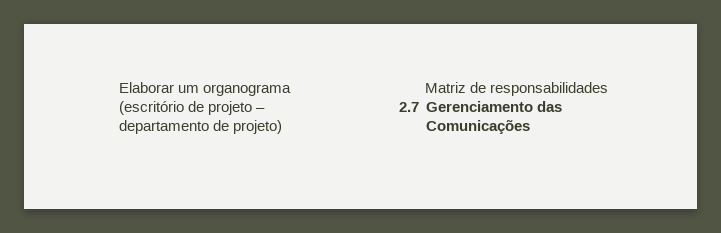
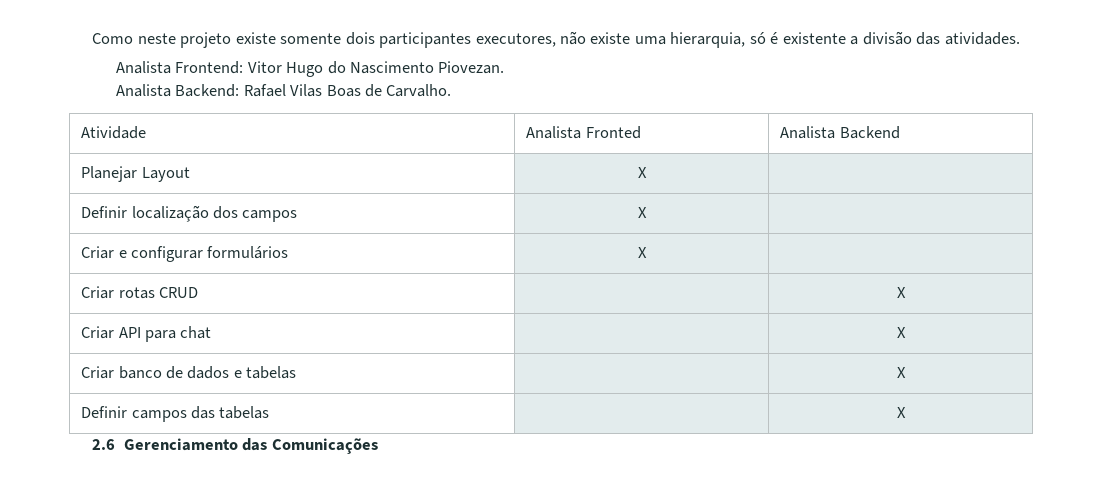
- Elaborar um organograma (escritório de projeto – departamento de projeto)
- Matriz de responsabilidades
- 2.7 Gerenciamento das Comunicações
+ Como neste projeto existe somente dois participantes executores, não existe uma hierarquia, só é existente a divisão das atividades.
+ Analista Frontend: Vitor Hugo do Nascimento Piovezan.
+ Analista Backend: Rafael Vilas Boas de Carvalho.
+ Atividade | Analista Fronted | Analista Backend
+ Planejar Layout | X |
+ Definir localização dos campos | X |
+ Criar e configurar formulários | X |
+ Criar rotas CRUD | | X
+ Criar API para chat | | X
+ Criar banco de dados e tabelas | | X
+ Definir campos das tabelas | | X
+ 2.6 Gerenciamento das Comunicações

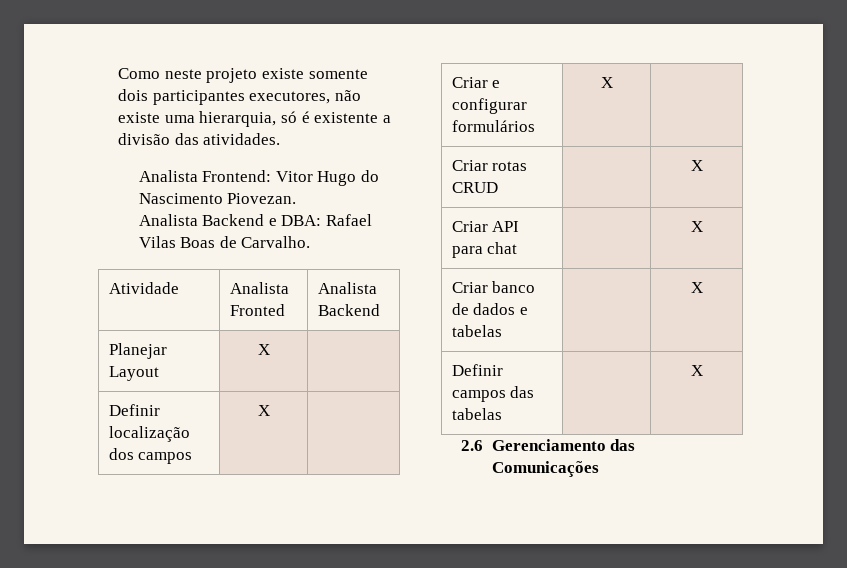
- Analista Backend: Rafael Vilas Boas de Carvalho.
+ Analista Backend e DBA: Rafael Vilas Boas de Carvalho.

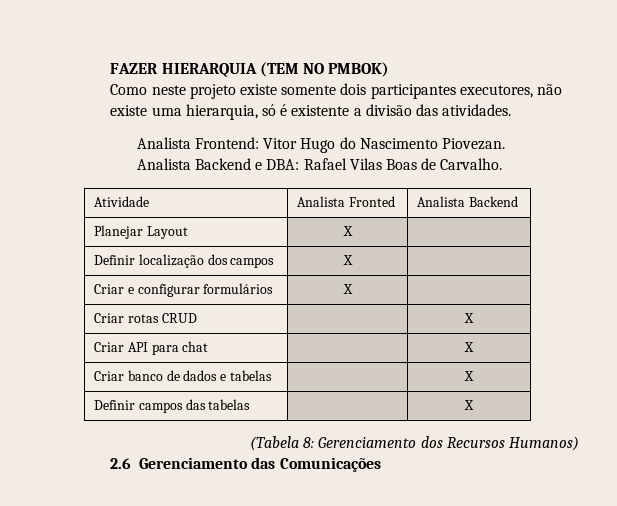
+ FAZER HIERARQUIA (TEM NO PMBOK)
+ (Tabela 8: Gerenciamento dos Recursos Humanos)

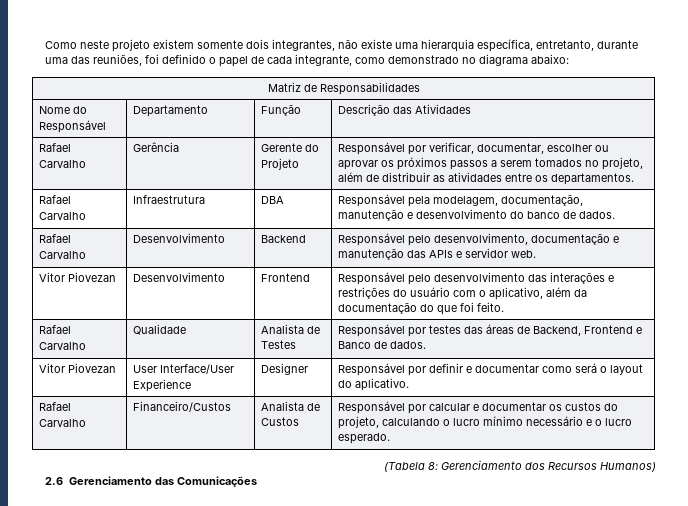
- FAZER HIERARQUIA (TEM NO PMBOK)
- Como neste projeto existe somente dois participantes executores, não existe uma hierarquia, só é existente a divisão das atividades.
- Analista Frontend: Vitor Hugo do Nascimento Piovezan.
- Analista Backend e DBA: Rafael Vilas Boas de Carvalho.
- Atividade | Analista Fronted | Analista Backend
- Planejar Layout | X |
- Definir localização dos campos | X |
- Criar e configurar formulários | X |
- Criar rotas CRUD | | X
- Criar API para chat | | X
- Criar banco de dados e tabelas | | X
- Definir campos das tabelas | | X
+ Como neste projeto existem somente dois integrantes, não existe uma hierarquia específica, entretanto, durante uma das reuniões, foi definido o papel de cada integrante, como demonstrado no diagrama abaixo:
+ Matriz de Responsabilidades
+ Nome do Responsável | Departamento | Função | Descrição das Atividades
+ Rafael Carvalho | Gerência | Gerente do Projeto | Responsável por verificar, documentar, escolher ou aprovar os próximos passos a serem tomados no projeto, além de distribuir as atividades entre os departamentos.
+ Rafael Carvalho | Infraestrutura | DBA | Responsável pela modelagem, documentação, manutenção e desenvolvimento do banco de dados.
+ Rafael Carvalho | Desenvolvimento | Backend | Responsável pelo desenvolvimento, documentação e manutenção das APIs e servidor web.
+ Vitor Piovezan | Desenvolvimento | Frontend | Responsável pelo desenvolvimento das interações e restrições do usuário com o aplicativo, além da documentação do que foi feito.
+ Rafael Carvalho | Qualidade | Analista de Testes | Responsável por testes das áreas de Backend, Frontend e Banco de dados.
+ Vitor Piovezan | User Interface/User Experience | Designer | Responsável por definir e documentar como será o layout do aplicativo.
+ Rafael Carvalho | Financeiro/Custos | Analista de Custos | Responsável por calcular e documentar os custos do projeto, calculando o lucro mínimo necessário e o lucro esperado.

